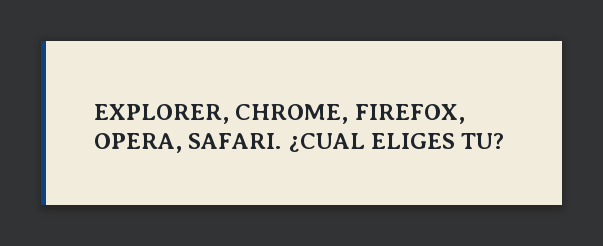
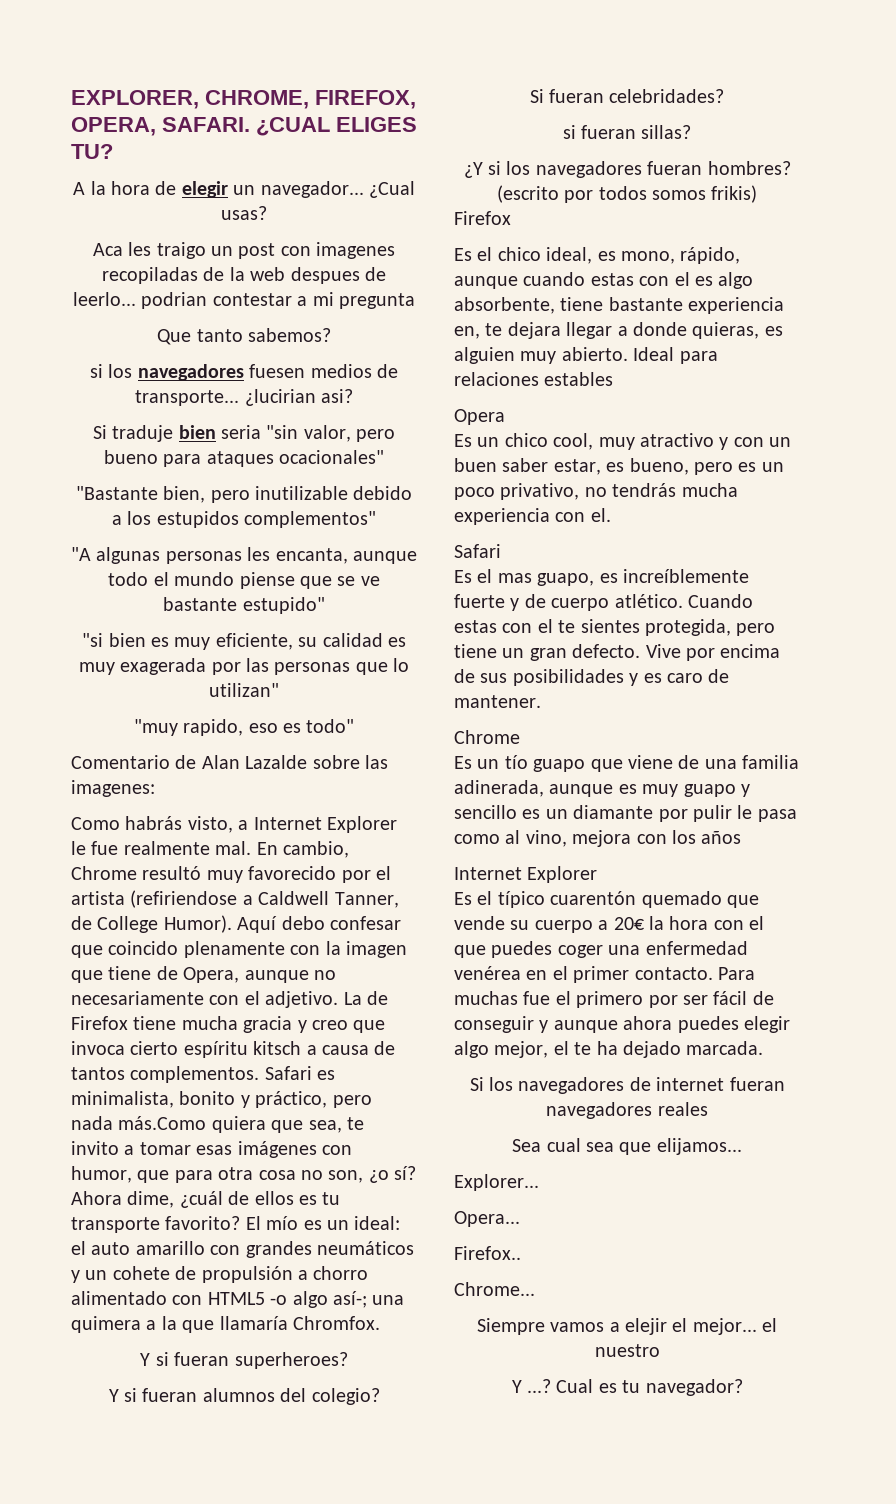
+ A la hora de elegir un navegador... ¿Cual usas?
+ Aca les traigo un post con imagenes recopiladas de la web despues de leerlo... podrian contestar a mi pregunta
+ Que tanto sabemos?
+ si los navegadores fuesen medios de transporte... ¿lucirian asi?
+ Si traduje bien seria "sin valor, pero bueno para ataques ocacionales"
+ "Bastante bien, pero inutilizable debido a los estupidos complementos"
+ "A algunas personas les encanta, aunque todo el mundo piense que se ve bastante estupido"
+ "si bien es muy eficiente, su calidad es muy exagerada por las personas que lo utilizan"
+ "muy rapido, eso es todo"
+ Comentario de Alan Lazalde sobre las imagenes:
+ Como habrás visto, a Internet Explorer le fue realmente mal. En cambio, Chrome resultó muy favorecido por el artista (refiriendose a Caldwell Tanner, de College Humor). Aquí debo confesar que coincido plenamente con la imagen que tiene de Opera, aunque no necesariamente con el adjetivo. La de Firefox tiene mucha gracia y creo que invoca cierto espíritu kitsch a causa de tantos complementos. Safari es minimalista, bonito y práctico, pero nada más.Como quiera que sea, te invito a tomar esas imágenes con humor, que para otra cosa no son, ¿o sí? Ahora dime, ¿cuál de ellos es tu transporte favorito? El mío es un ideal: el auto amarillo con grandes neumáticos y un cohete de propulsión a chorro alimentado con HTML5 -o algo así-; una quimera a la que llamaría Chromfox.
+ Y si fueran superheroes?
+ Y si fueran alumnos del colegio?
+ Si fueran celebridades?
+ si fueran sillas?
+ ¿Y si los navegadores fueran hombres? (escrito por todos somos frikis)
+ Firefox
+ Es el chico ideal, es mono, rápido, aunque cuando estas con el es algo absorbente, tiene bastante experiencia en, te dejara llegar a donde quieras, es alguien muy abierto. Ideal para relaciones estables
+ Opera
+ Es un chico cool, muy atractivo y con un buen saber estar, es bueno, pero es un poco privativo, no tendrás mucha experiencia con el.
+ Safari
+ Es el mas guapo, es increíblemente fuerte y de cuerpo atlético. Cuando estas con el te sientes protegida, pero tiene un gran defecto. Vive por encima de sus posibilidades y es caro de mantener.
+ Chrome
+ Es un tío guapo que viene de una familia adinerada, aunque es muy guapo y sencillo es un diamante por pulir le pasa como al vino, mejora con los años
+ Internet Explorer
+ Es el típico cuarentón quemado que vende su cuerpo a 20€ la hora con el que puedes coger una enfermedad venérea en el primer contacto. Para muchas fue el primero por ser fácil de conseguir y aunque ahora puedes elegir algo mejor, el te ha dejado marcada.
+ Si los navegadores de internet fueran navegadores reales
+ Sea cual sea que elijamos...
+ Explorer...
+ Opera...
+ Firefox..
+ Chrome...
+ Siempre vamos a elejir el mejor... el nuestro
+ Y ...? Cual es tu navegador?

